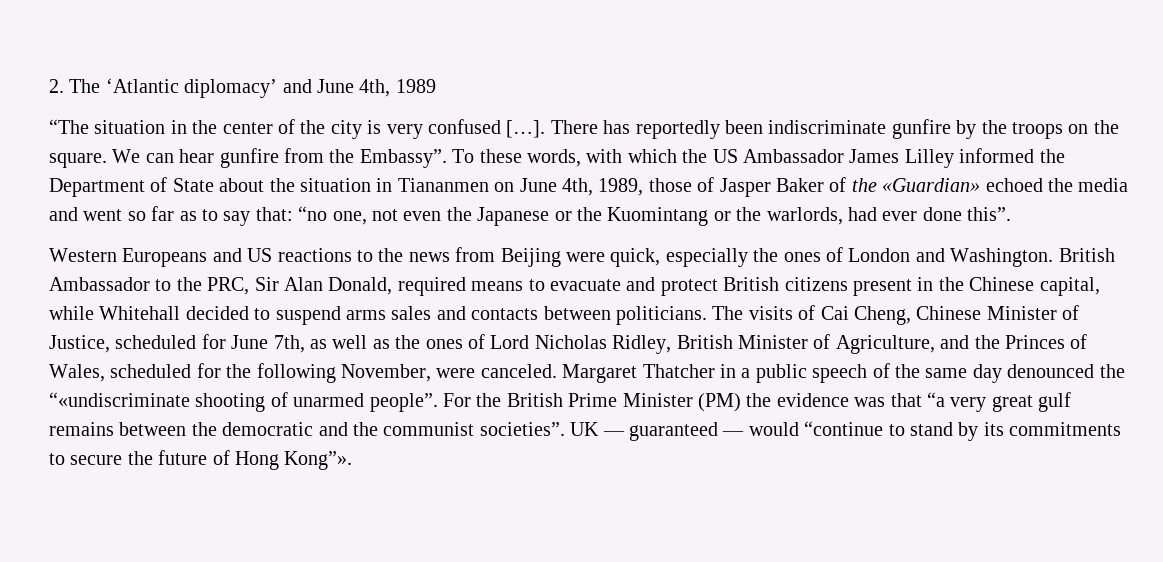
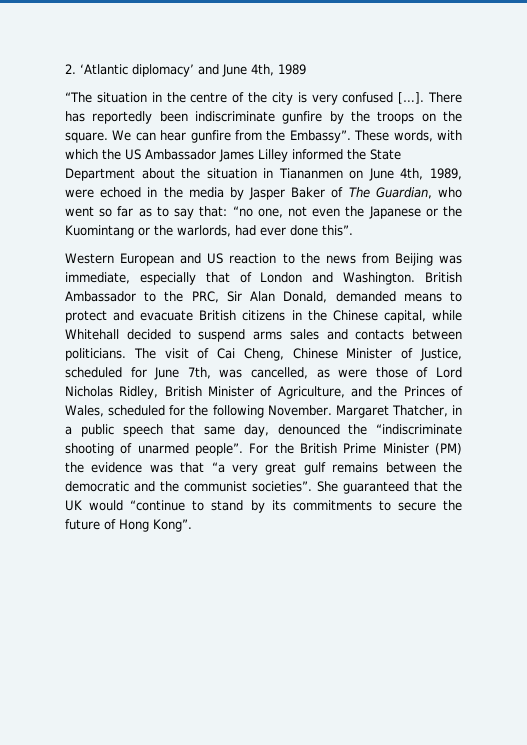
- 2. The ‘Atlantic diplomacy’ and June 4th, 1989
+ 2. ‘Atlantic diplomacy’ and June 4th, 1989
- “The situation in the center of the city is very confused […].
+ “The situation in the centre of the city is very confused […].
- To these words, with which the US Ambassador James Lilley informed the Department of State about the situation in Tiananmen on June 4th, 1989, those of Jasper Baker of the «Guardian» echoed the media and went so far as to say that: “no one, not even the Japanese or the Kuomintang or the warlords, had ever done this”.
+ These words, with which the US Ambassador James Lilley informed the State Department about the situation in Tiananmen on June 4th, 1989, were echoed in the media by Jasper Baker of The Guardian, who went so far as to say that: “no one, not even the Japanese or the Kuomintang or the warlords, had ever done this”.
- Western Europeans and US reactions to the news from Beijing were quick, especially the ones of London and Washington.
+ Western European and US reaction to the news from Beijing was immediate, especially that of London and Washington.
- British Ambassador to the PRC, Sir Alan Donald, required means to evacuate and protect British citizens present in the Chinese capital, while Whitehall decided to suspend arms sales and contacts between politicians.
+ British Ambassador to the PRC, Sir Alan Donald, demanded means to protect and evacuate British citizens in the Chinese capital, while Whitehall decided to suspend arms sales and contacts between politicians.
- The visits of Cai Cheng, Chinese Minister of Justice, scheduled for June 7th, as well as the ones of Lord Nicholas Ridley, British Minister of Agriculture, and the Princes of Wales, scheduled for the following November, were canceled. Margaret Thatcher in a public speech of the same day denounced the “«undiscriminate shooting of unarmed people”.
+ The visit of Cai Cheng, Chinese Minister of Justice, scheduled for June 7th, was cancelled, as were those of Lord Nicholas Ridley, British Minister of Agriculture, and the Princes of Wales, scheduled for the following November. Margaret Thatcher, in a public speech that same day, denounced the “indiscriminate shooting of unarmed people”.
- UK — guaranteed — would “continue to stand by its commitments to secure the future of Hong Kong”».
+ She guaranteed that the UK would “continue to stand by its commitments to secure the future of Hong Kong”.

